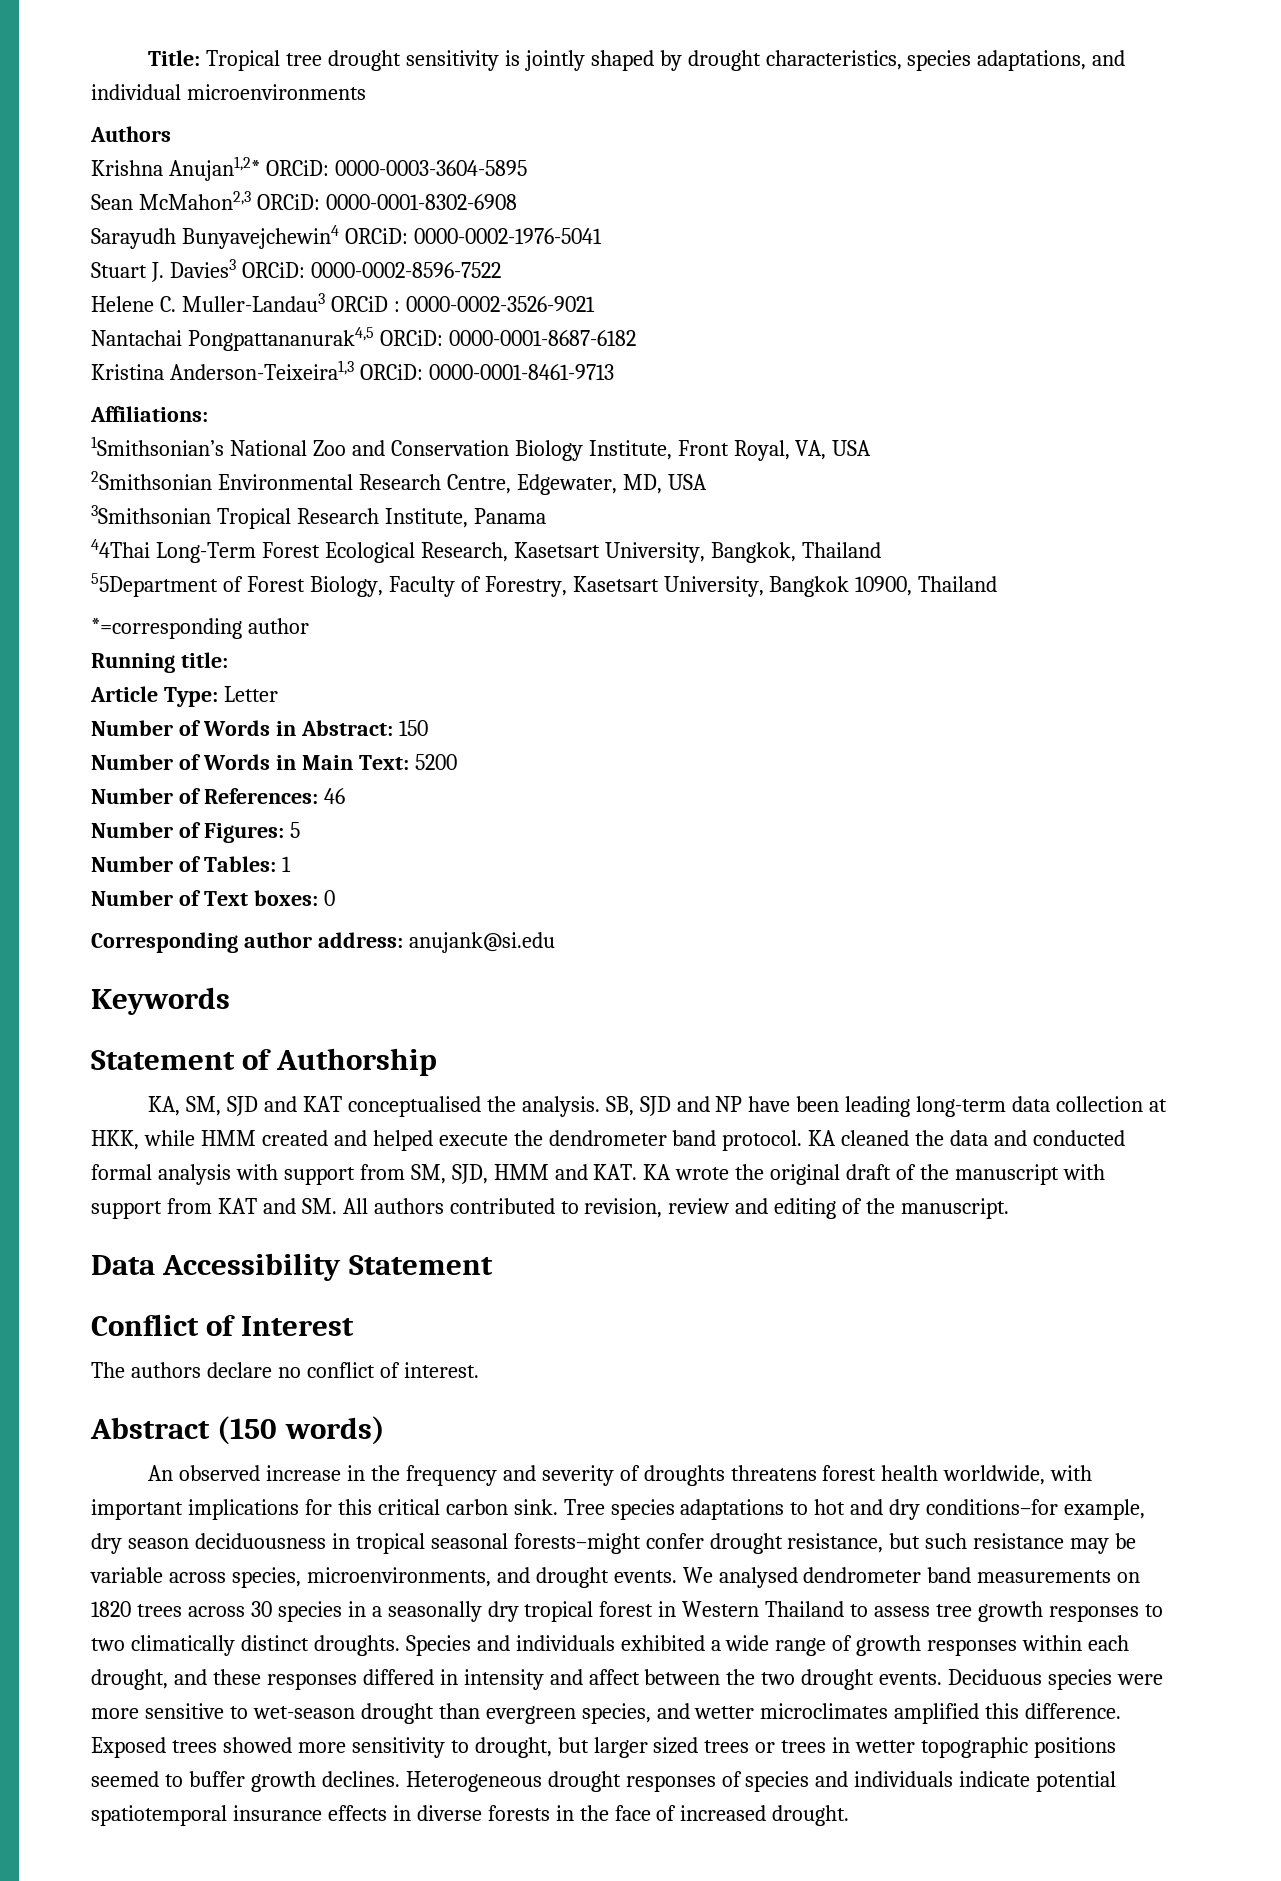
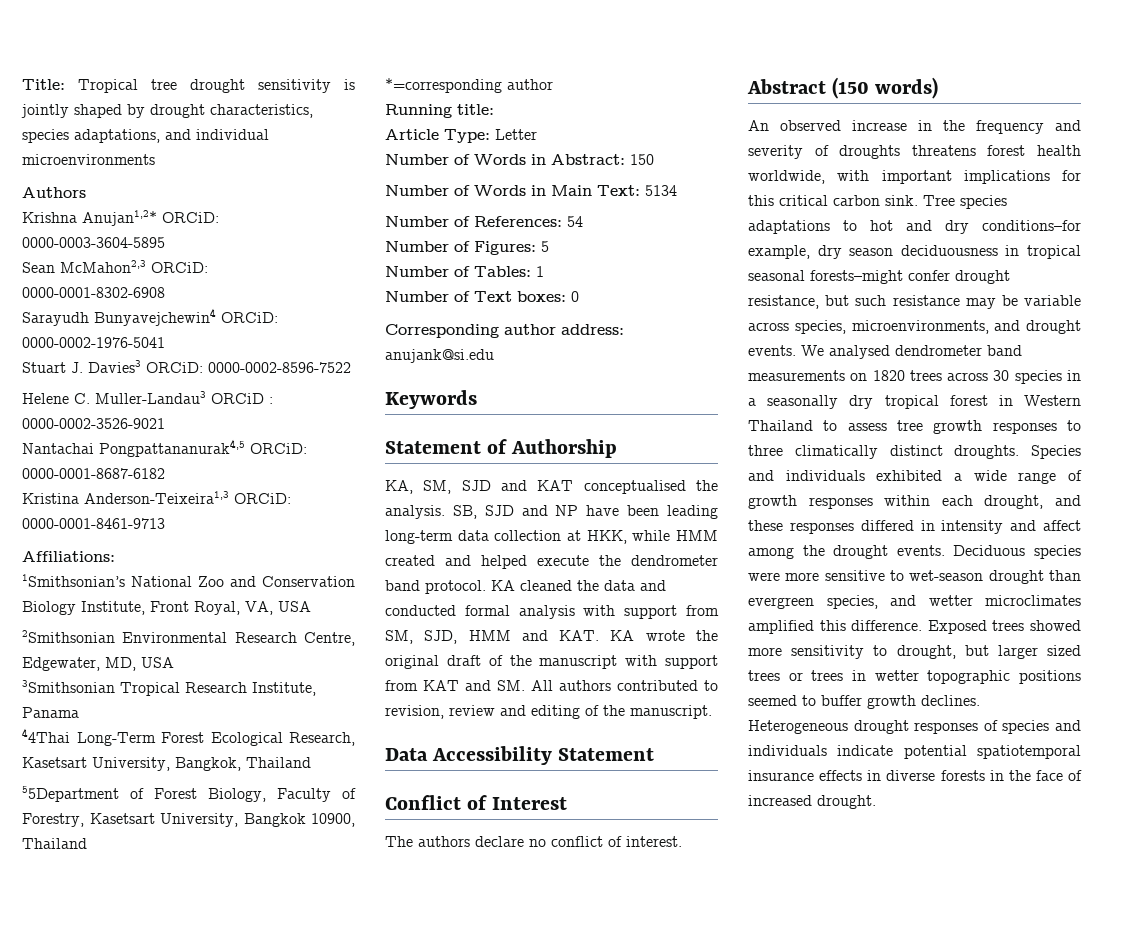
- Number of Words in Main Text: 5200
+ Number of Words in Main Text: 5134
- Number of References: 46
+ Number of References: 54
- We analysed dendrometer band measurements on 1820 trees across 30 species in a seasonally dry tropical forest in Western Thailand to assess tree growth responses to two climatically distinct droughts.
+ We analysed dendrometer band measurements on 1820 trees across 30 species in a seasonally dry tropical forest in Western Thailand to assess tree growth responses to three climatically distinct droughts.
- Species and individuals exhibited a wide range of growth responses within each drought, and these responses differed in intensity and affect between the two drought events.
+ Species and individuals exhibited a wide range of growth responses within each drought, and these responses differed in intensity and affect among the drought events.

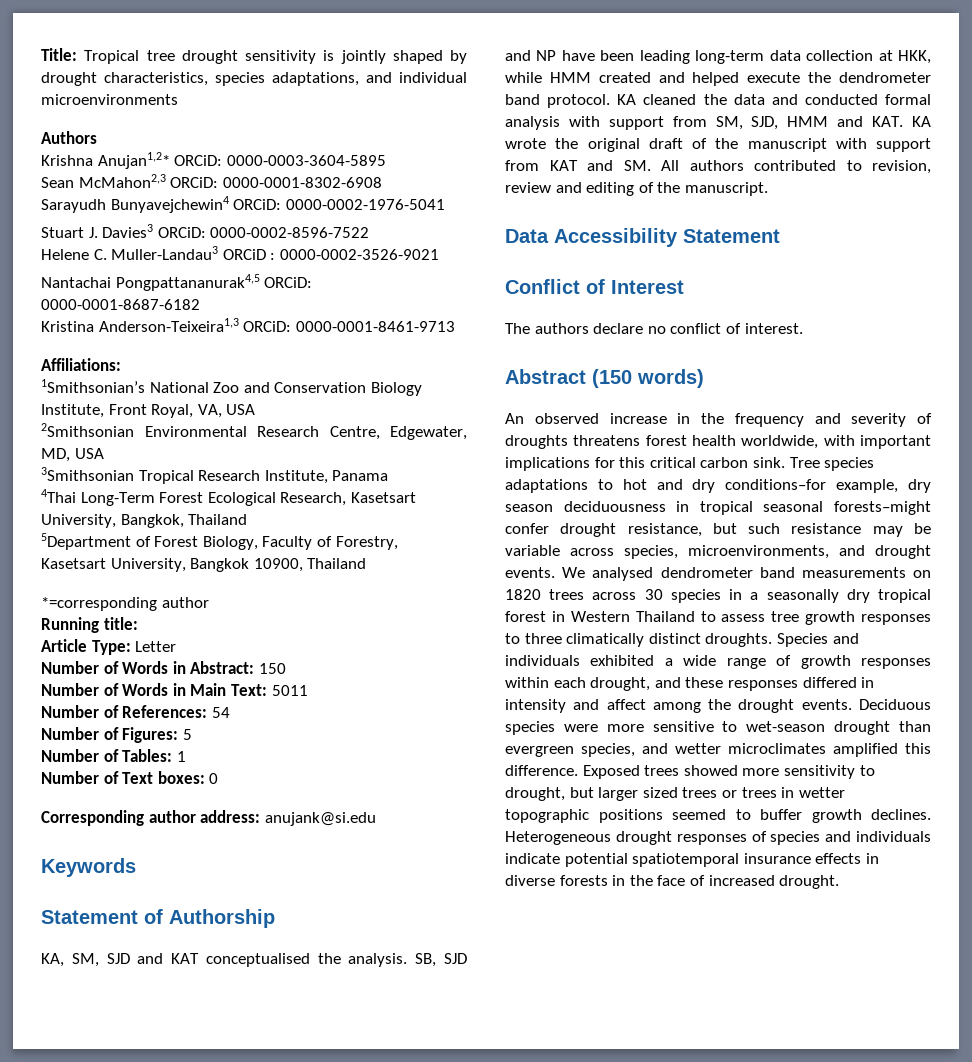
- 44Thai Long-Term Forest Ecological Research, Kasetsart University, Bangkok, Thailand
+ 4Thai Long-Term Forest Ecological Research, Kasetsart University, Bangkok, Thailand
- 55Department of Forest Biology, Faculty of Forestry, Kasetsart University, Bangkok 10900, Thailand
+ 5Department of Forest Biology, Faculty of Forestry, Kasetsart University, Bangkok 10900, Thailand
- Number of Words in Main Text: 5134
+ Number of Words in Main Text: 5011

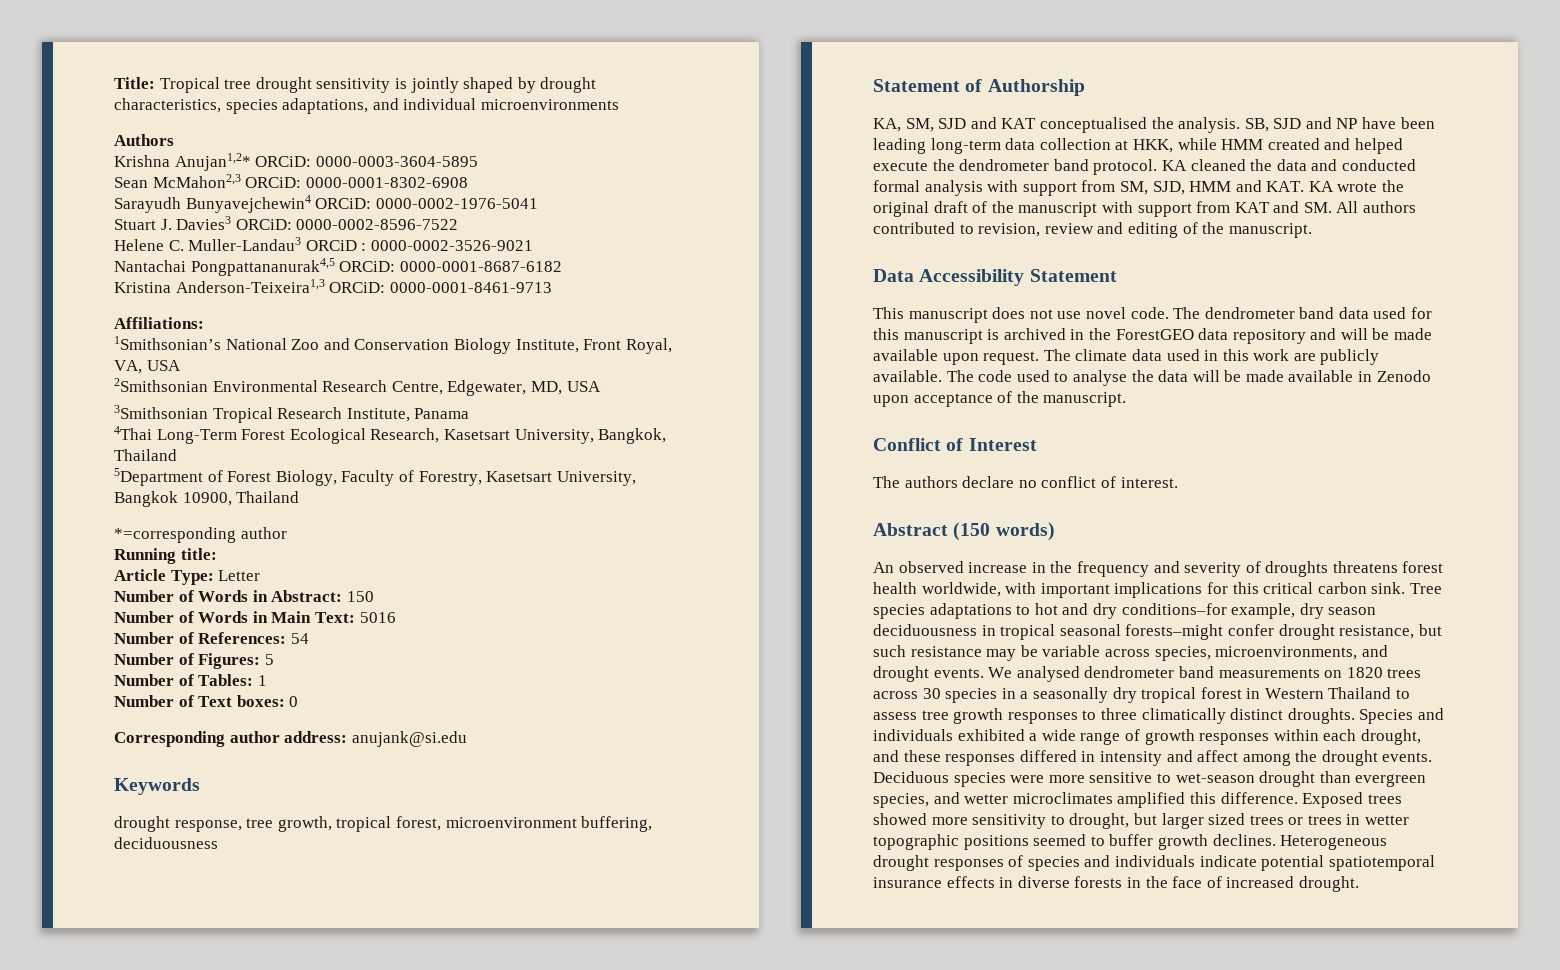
- Number of Words in Main Text: 5011
+ Number of Words in Main Text: 5016
+ drought response, tree growth, tropical forest, microenvironment buffering, deciduousness
+ This manuscript does not use novel code. The dendrometer band data used for this manuscript is archived in the ForestGEO data repository and will be made available upon request. The climate data used in this work are publicly available. The code used to analyse the data will be made available in Zenodo upon acceptance of the manuscript.

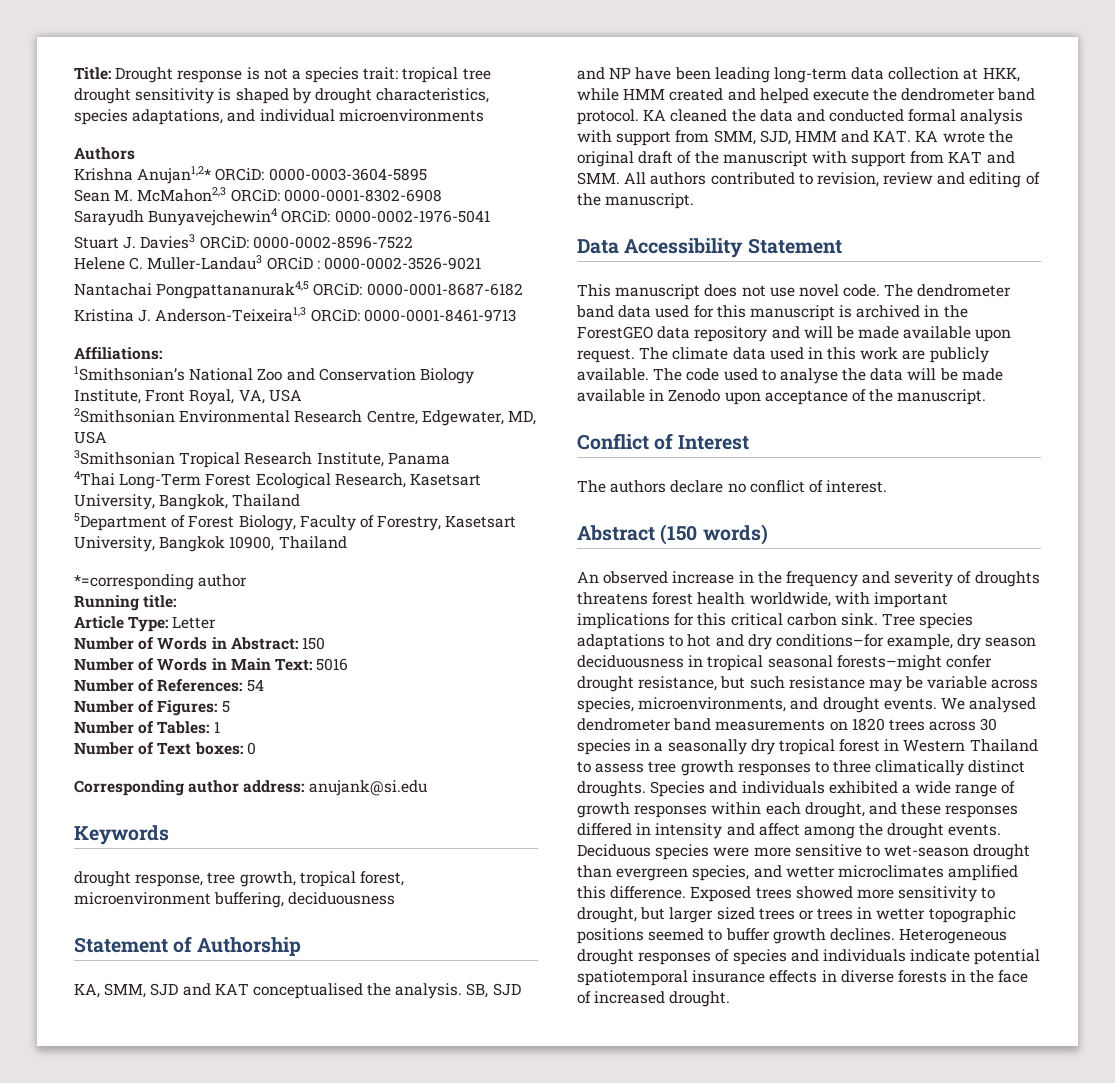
- Title: Tropical tree drought sensitivity is jointly shaped by drought characteristics, species adaptations, and individual microenvironments
+ Title: Drought response is not a species trait: tropical tree drought sensitivity is shaped by drought characteristics, species adaptations, and individual microenvironments
- Sean McMahon2,3 ORCiD: 0000-0001-8302-6908
+ Sean M. McMahon2,3 ORCiD: 0000-0001-8302-6908
- Kristina Anderson-Teixeira1,3 ORCiD: 0000-0001-8461-9713
+ Kristina J. Anderson-Teixeira1,3 ORCiD: 0000-0001-8461-9713
- KA, SM, SJD and KAT conceptualised the analysis.
+ KA, SMM, SJD and KAT conceptualised the analysis.
- KA cleaned the data and conducted formal analysis with support from SM, SJD, HMM and KAT. KA wrote the original draft of the manuscript with support from KAT and SM. All authors contributed to revision, review and editing of the manuscript.
+ KA cleaned the data and conducted formal analysis with support from SMM, SJD, HMM and KAT. KA wrote the original draft of the manuscript with support from KAT and SMM. All authors contributed to revision, review and editing of the manuscript.

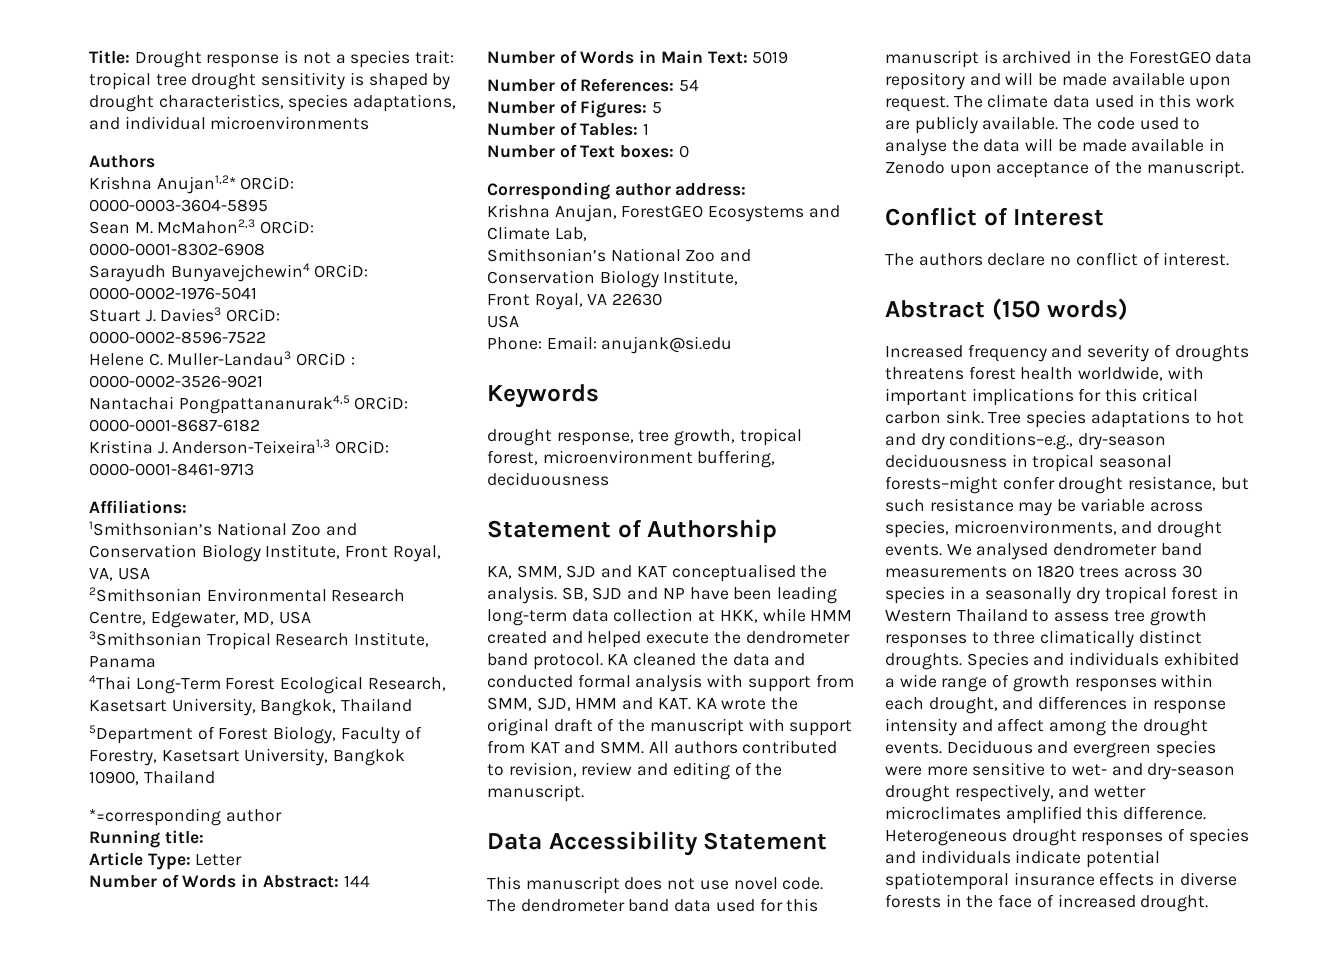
- Number of Words in Abstract: 150
+ Number of Words in Abstract: 144
- Number of Words in Main Text: 5016
+ Number of Words in Main Text: 5019
- Corresponding author address: anujank@si.edu
+ Corresponding author address:
+ Krishna Anujan, ForestGEO Ecosystems and Climate Lab,
+ Smithsonian’s National Zoo and Conservation Biology Institute,
+ Front Royal, VA 22630
+ USA
+ Phone: Email: anujank@si.edu
- An observed increase in the frequency and severity of droughts threatens forest health worldwide, with important implications for this critical carbon sink.
+ Increased frequency and severity of droughts threatens forest health worldwide, with important implications for this critical carbon sink.
- Tree species adaptations to hot and dry conditions–for example, dry season deciduousness in tropical seasonal forests–might confer drought resistance, but such resistance may be variable across species, microenvironments, and drought events.
+ Tree species adaptations to hot and dry conditions–e.g., dry-season deciduousness in tropical seasonal forests–might confer drought resistance, but such resistance may be variable across species, microenvironments, and drought events.
- Species and individuals exhibited a wide range of growth responses within each drought, and these responses differed in intensity and affect among the drought events.
+ Species and individuals exhibited a wide range of growth responses within each drought, and differences in response intensity and affect among the drought events.
- Deciduous species were more sensitive to wet-season drought than evergreen species, and wetter microclimates amplified this difference.
+ Deciduous and evergreen species were more sensitive to wet- and dry-season drought respectively, and wetter microclimates amplified this difference.
- Exposed trees showed more sensitivity to drought, but larger sized trees or trees in wetter topographic positions seemed to buffer growth declines.

